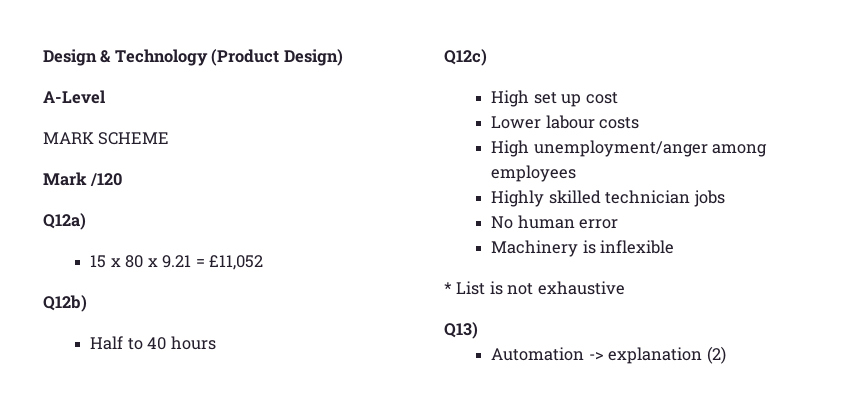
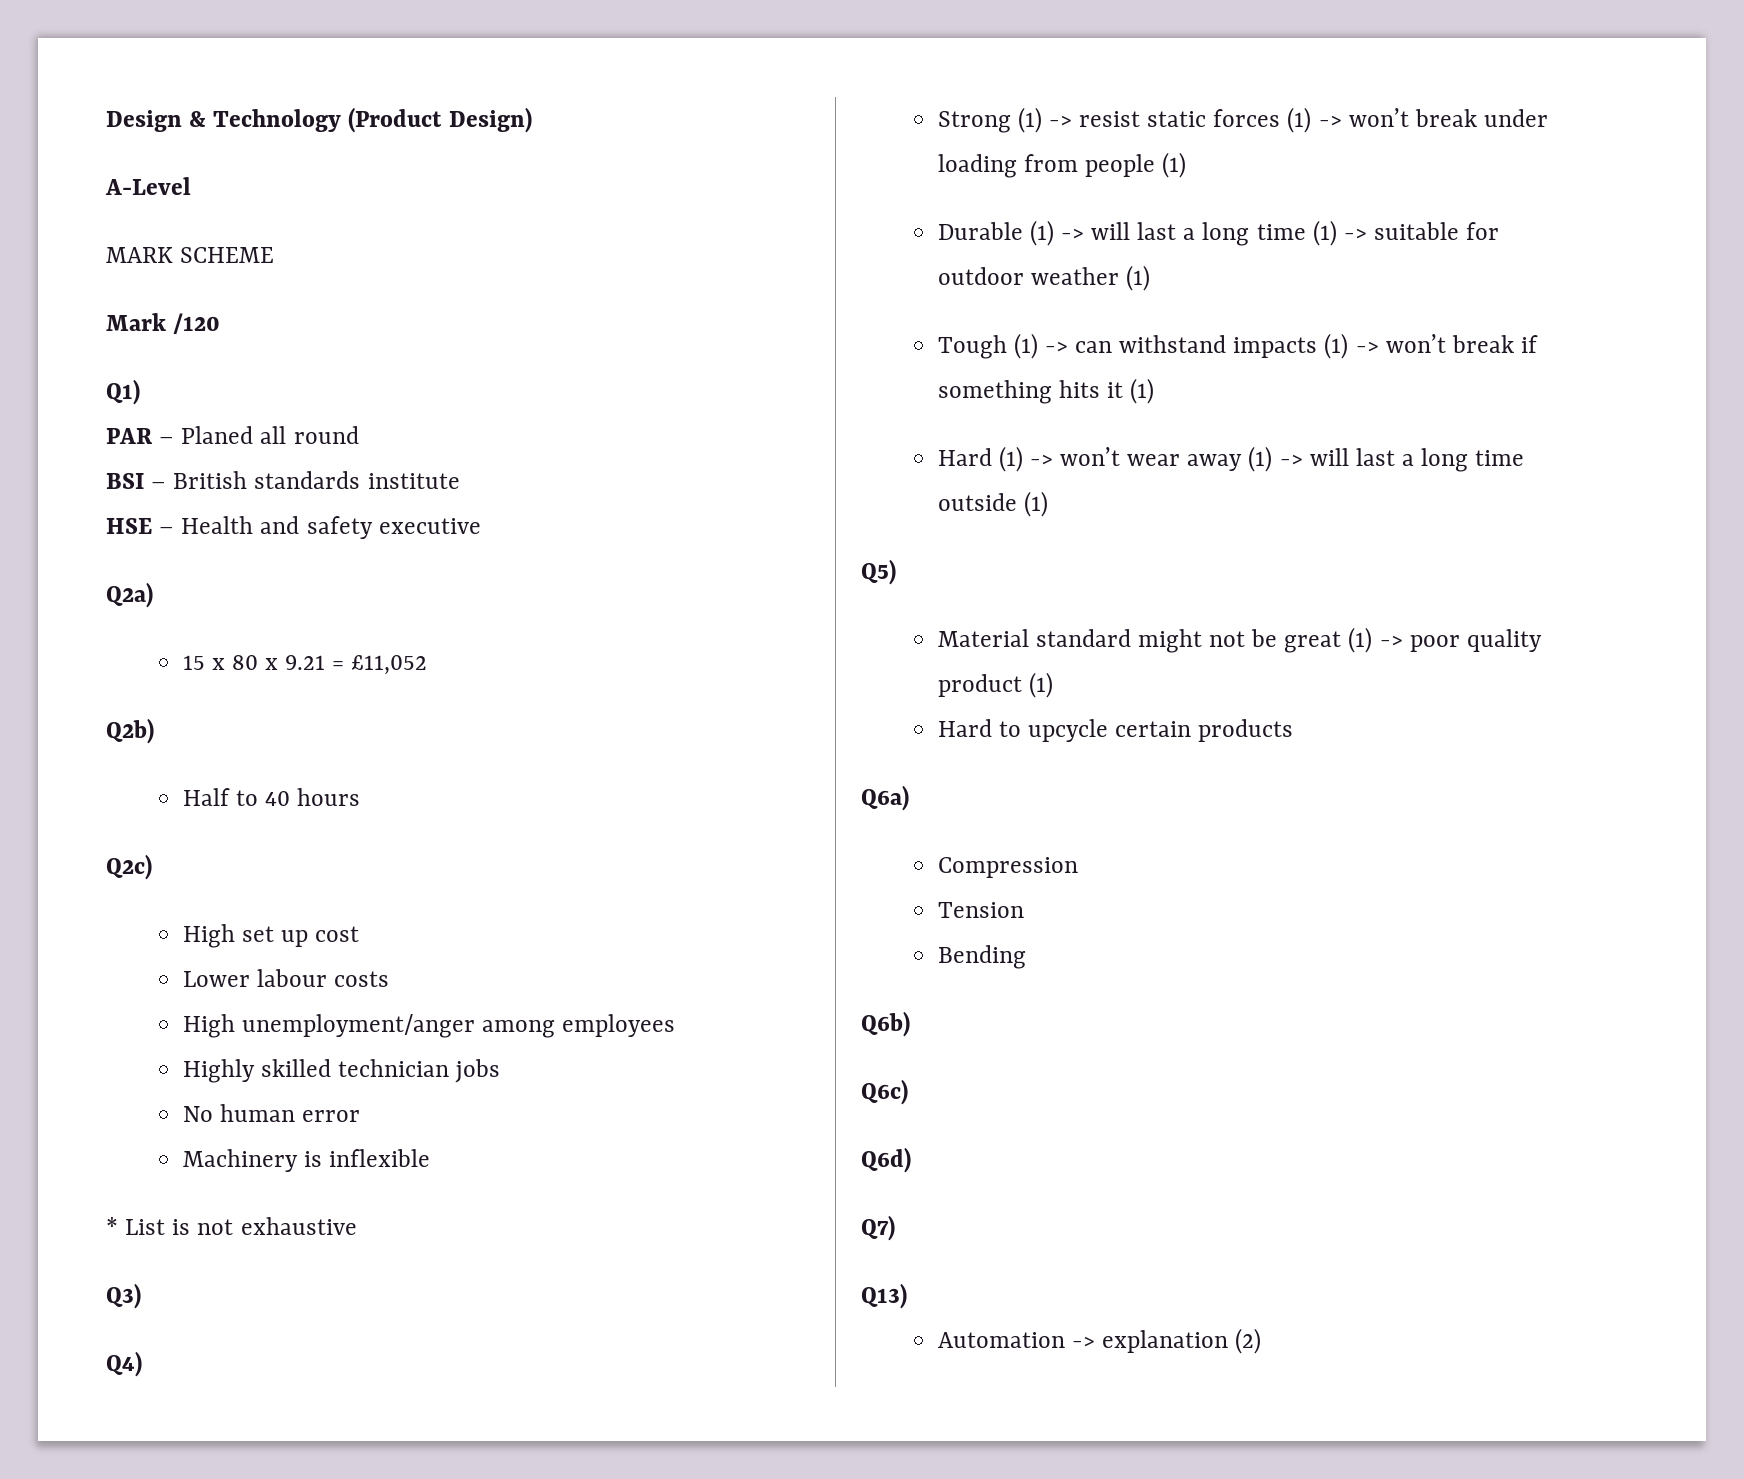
- Q12a)
+ Q1)
+ PAR – Planed all round
+ BSI – British standards institute
+ HSE – Health and safety executive
+ Q2a)
- Q12b)
+ Q2b)
- Q12c)
+ Q2c)
+ Q3)
+ Q4)
+ Strong (1) -> resist static forces (1) -> won’t break under loading from people (1)
+ Durable (1) -> will last a long time (1) -> suitable for outdoor weather (1)
+ Tough (1) -> can withstand impacts (1) -> won’t break if something hits it (1)
+ Hard (1) -> won’t wear away (1) -> will last a long time outside (1)
+ Q5)
+ Material standard might not be great (1) -> poor quality product (1)
+ Hard to upcycle certain products
+ Q6a)
+ Compression
+ Tension
+ Bending
+ Q6b)
+ Q6c)
+ Q6d)
+ Q7)

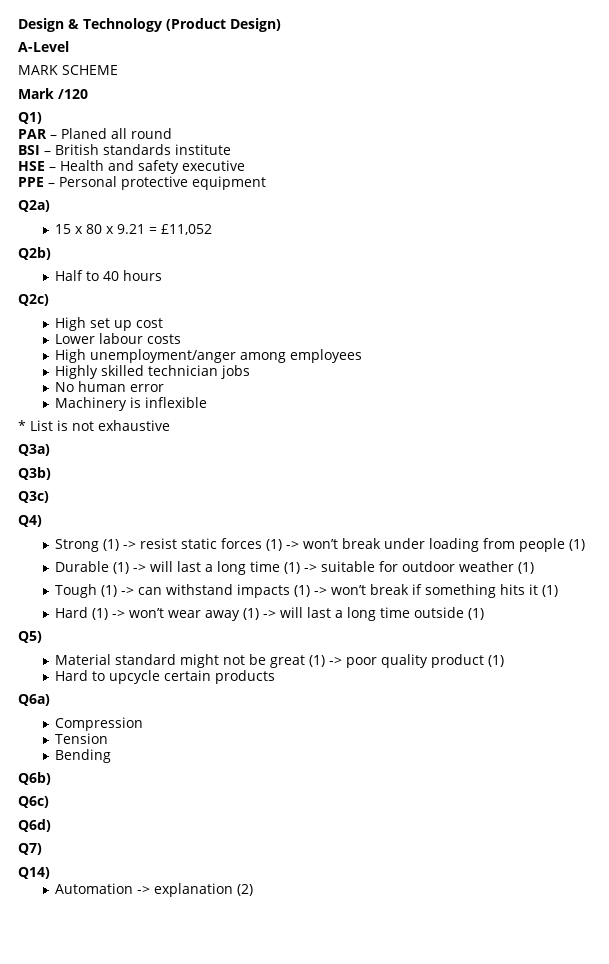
+ PPE – Personal protective equipment
- Q3)
+ Q3a)
+ Q3b)
+ Q3c)
- Q13)
+ Q14)

